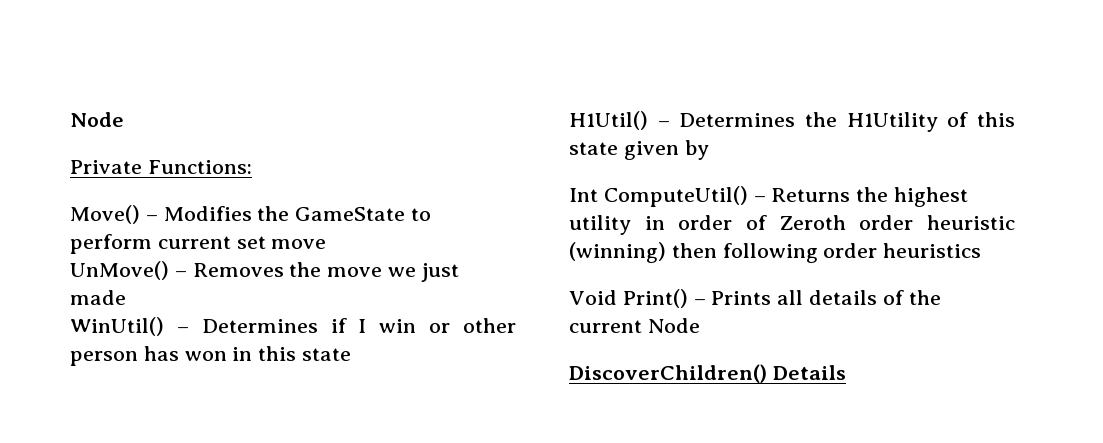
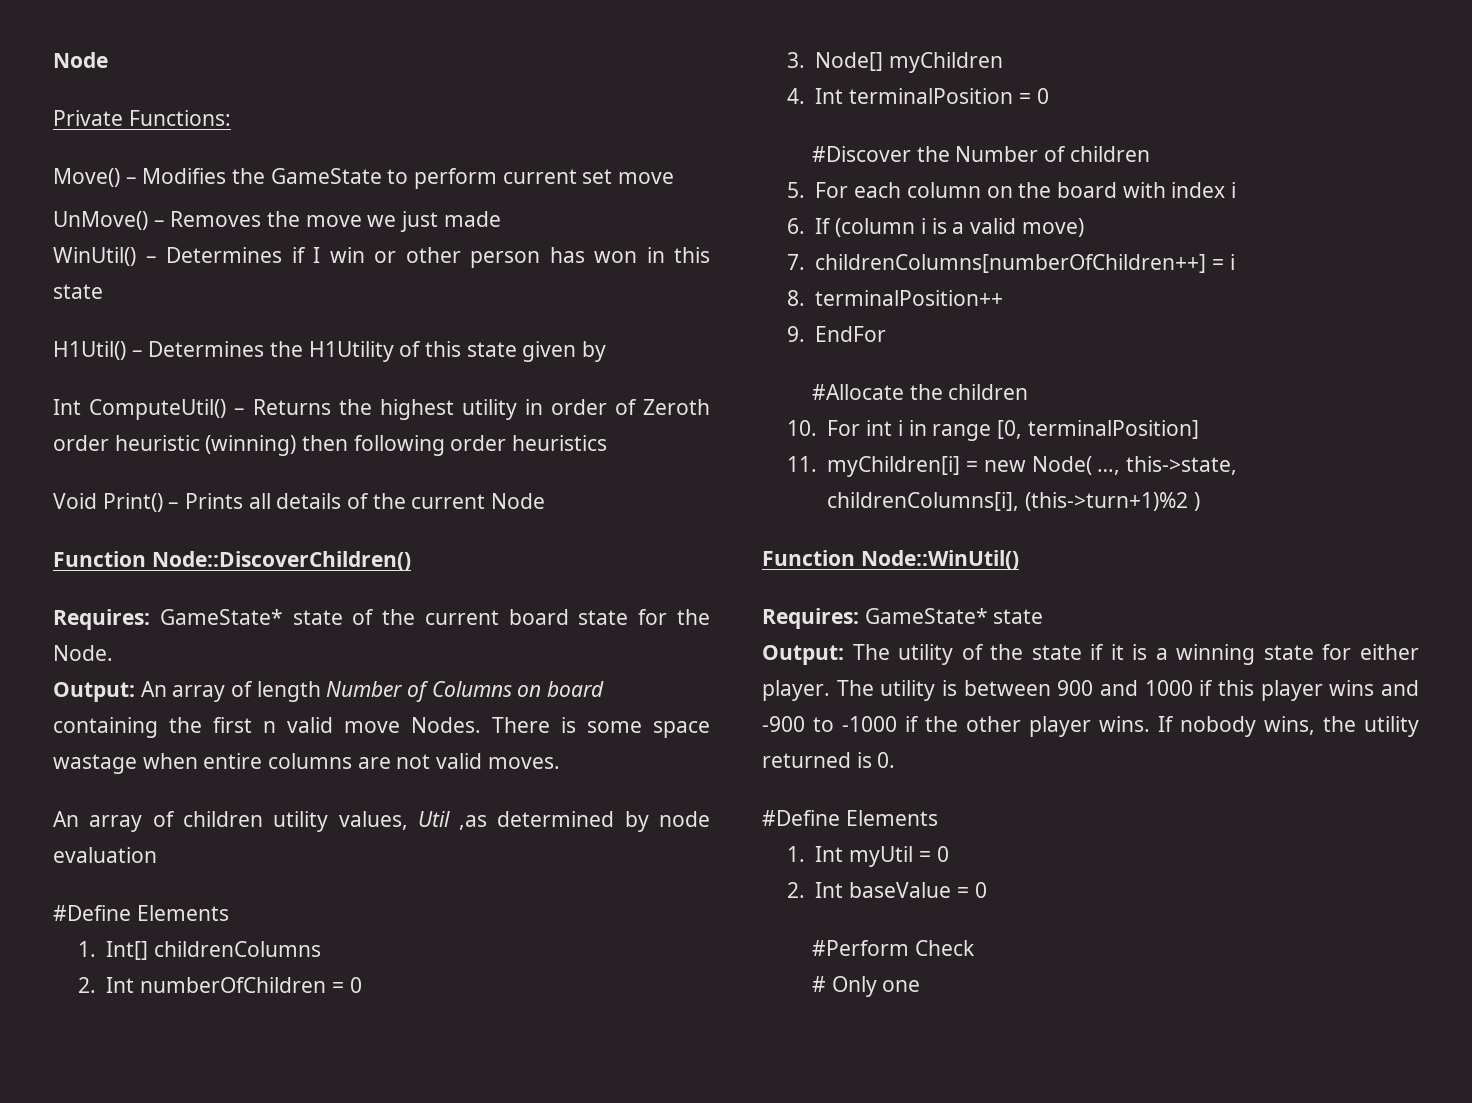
- DiscoverChildren() Details
+ Function Node::DiscoverChildren()
+ Requires: GameState* state of the current board state for the Node.
+ Output: An array of length Number of Columns on board containing the first n valid move Nodes. There is some space wastage when entire columns are not valid moves.
+ An array of children utility values, Util ,as determined by node evaluation
+ #Define Elements
+ 1. Int[] childrenColumns
+ 2. Int numberOfChildren = 0
+ 3. Node[] myChildren
+ 4. Int terminalPosition = 0
+ #Discover the Number of children
+ 5. For each column on the board with index i
+ 6. If (column i is a valid move)
+ 7. childrenColumns[numberOfChildren++] = i
+ 8. terminalPosition++
+ 9. EndFor
+ #Allocate the children
+ 10. For int i in range [0, terminalPosition]
+ 11. myChildren[i] = new Node( …, this->state, childrenColumns[i], (this->turn+1)%2 )
+ Function Node::WinUtil()
+ Requires: GameState* state
+ Output: The utility of the state if it is a winning state for either player. The utility is between 900 and 1000 if this player wins and -900 to -1000 if the other player wins. If nobody wins, the utility returned is 0.
+ #Define Elements
+ 1. Int myUtil = 0
+ 2. Int baseValue = 0
+ #Perform Check
+ # Only one

